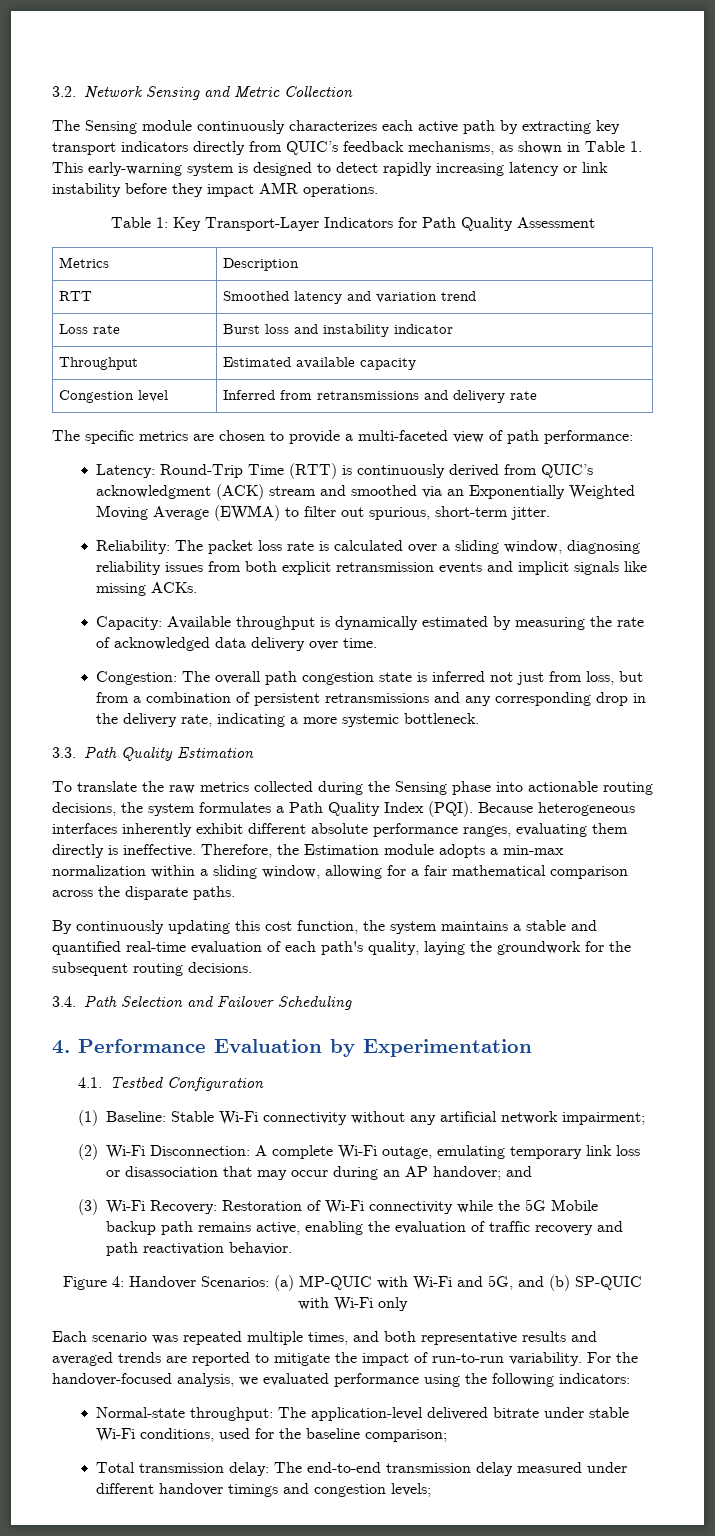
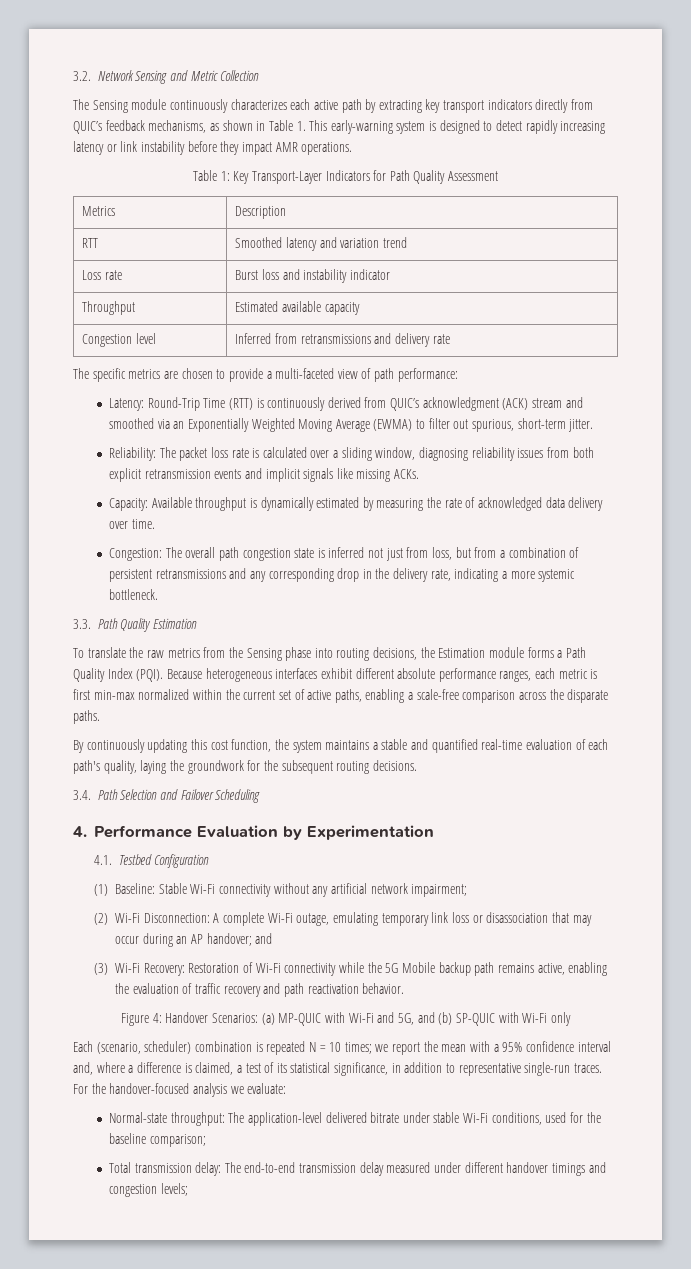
- To translate the raw metrics collected during the Sensing phase into actionable routing decisions, the system formulates a Path Quality Index (PQI).
+ To translate the raw metrics from the Sensing phase into routing decisions, the Estimation module forms a Path Quality Index (PQI).
- Because heterogeneous interfaces inherently exhibit different absolute performance ranges, evaluating them directly is ineffective. Therefore, the Estimation module adopts a min-max normalization within a sliding window, allowing for a fair mathematical comparison across the disparate paths.
+ Because heterogeneous interfaces exhibit different absolute performance ranges, each metric is first min-max normalized within the current set of active paths, enabling a scale-free comparison across the disparate paths.
- Each scenario was repeated multiple times, and both representative results and averaged trends are reported to mitigate the impact of run-to-run variability. For the handover-focused analysis, we evaluated performance using the following indicators:
+ Each (scenario, scheduler) combination is repeated N = 10 times; we report the mean with a 95% confidence interval and, where a difference is claimed, a test of its statistical significance, in addition to representative single-run traces. For the handover-focused analysis we evaluate:

